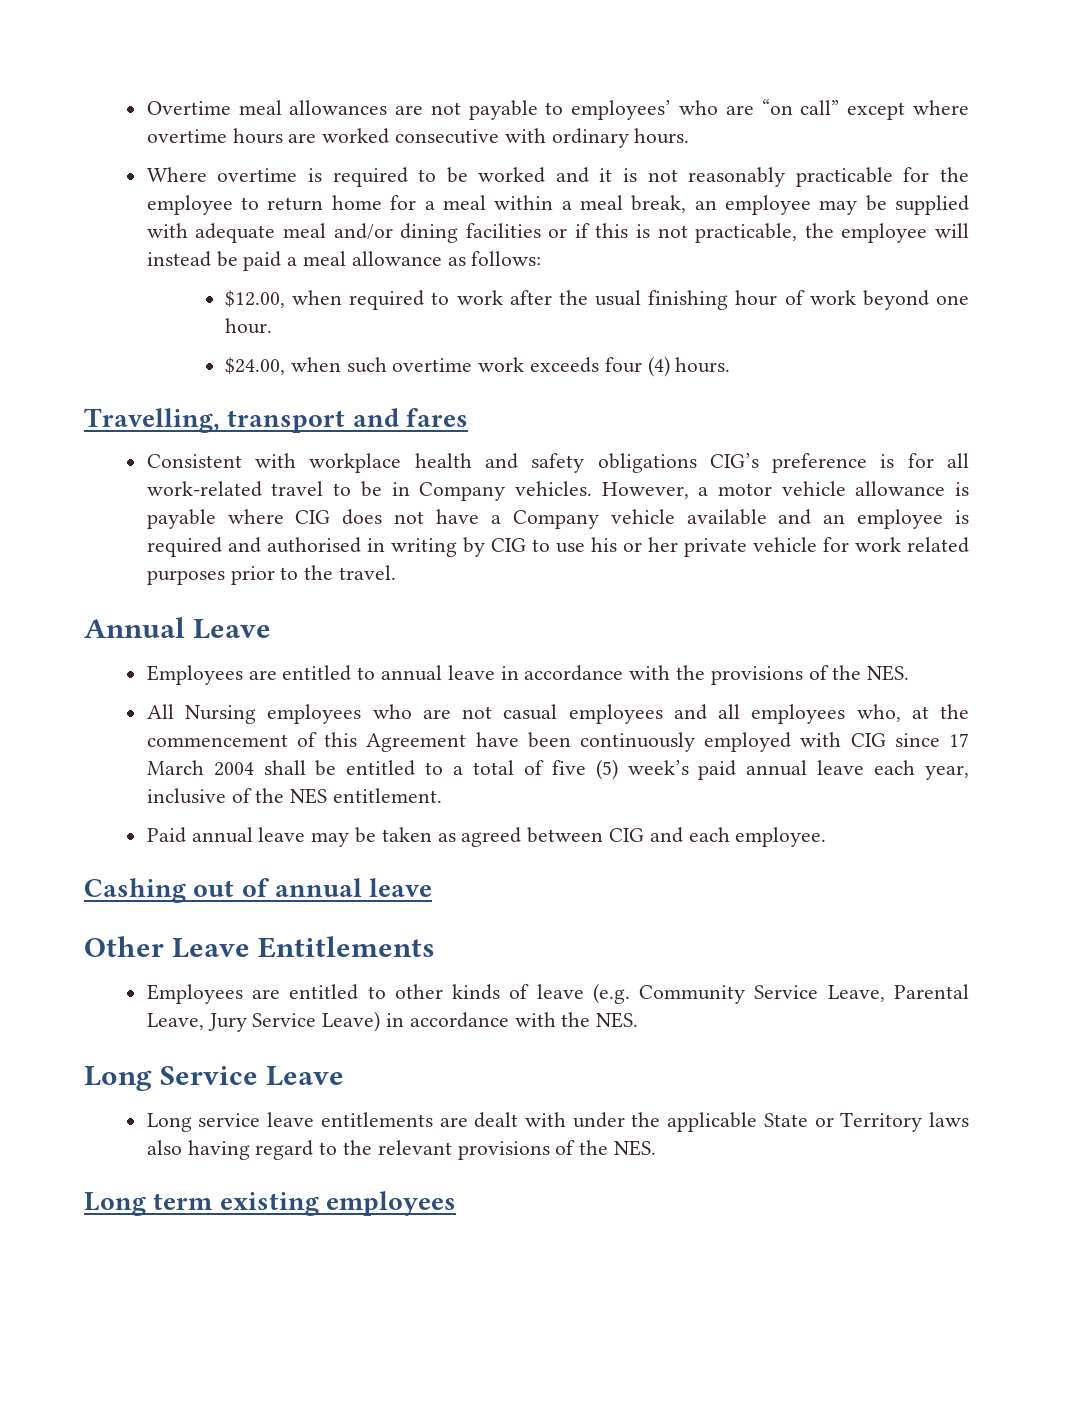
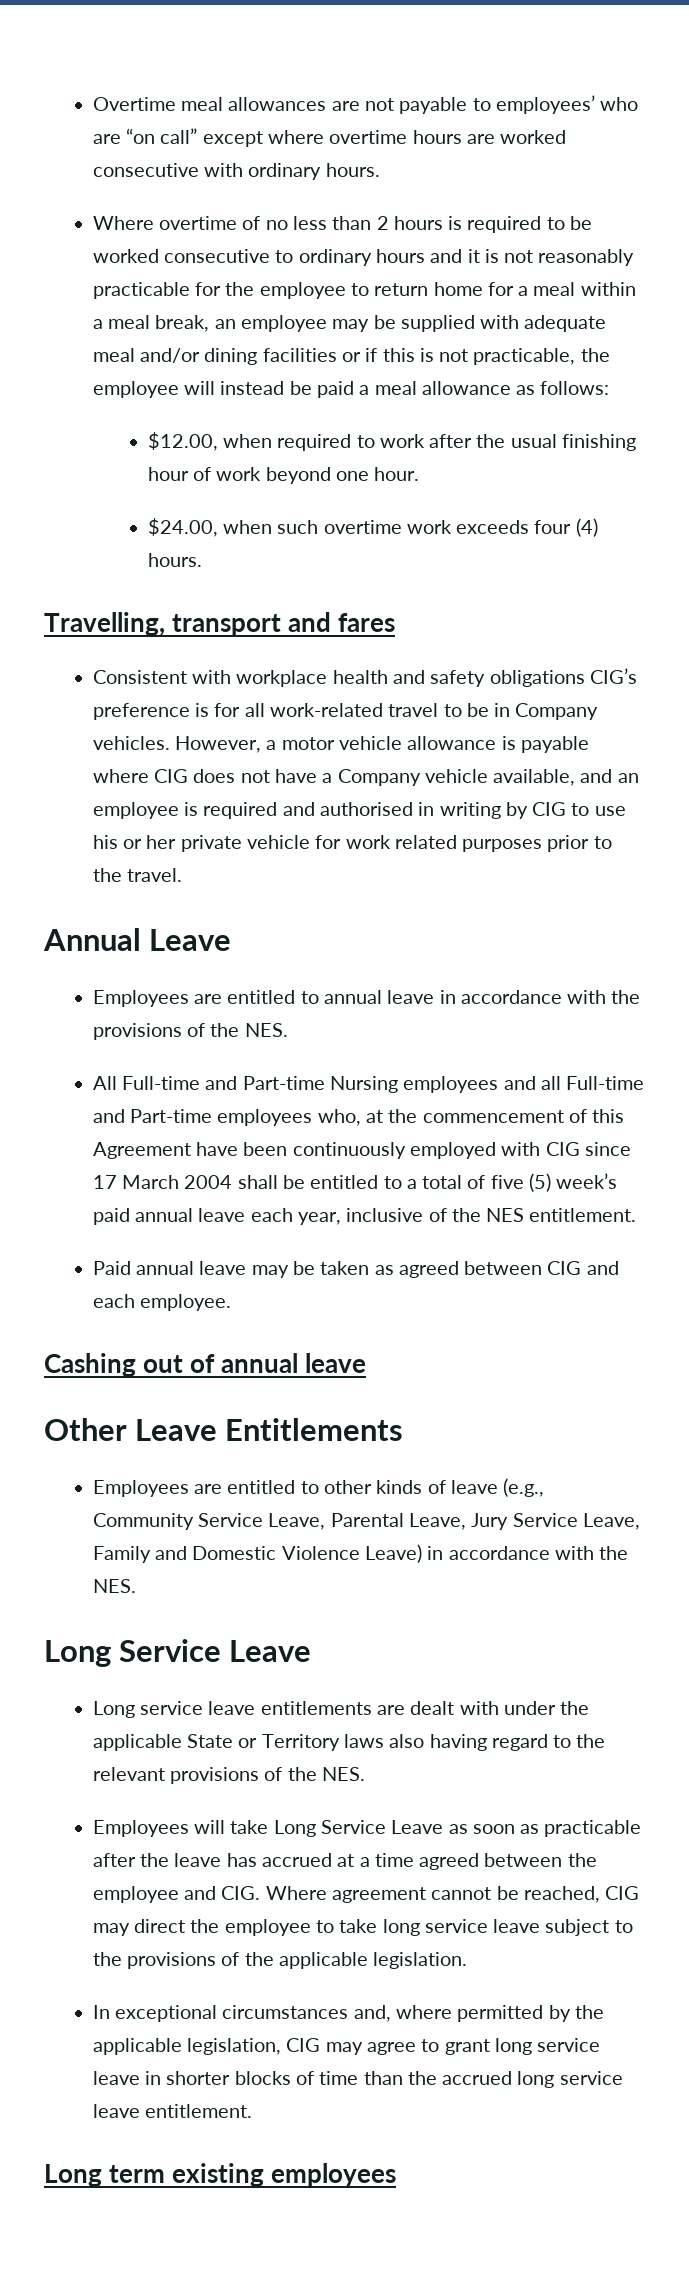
- Where overtime is required to be worked and it is not reasonably practicable for the employee to return home for a meal within a meal break, an employee may be supplied with adequate meal and/or dining facilities or if this is not practicable, the employee will instead be paid a meal allowance as follows:
+ Where overtime of no less than 2 hours is required to be worked consecutive to ordinary hours and it is not reasonably practicable for the employee to return home for a meal within a meal break, an employee may be supplied with adequate meal and/or dining facilities or if this is not practicable, the employee will instead be paid a meal allowance as follows:
- However, a motor vehicle allowance is payable where CIG does not have a Company vehicle available and an employee is required and authorised in writing by CIG to use his or her private vehicle for work related purposes prior to the travel.
+ However, a motor vehicle allowance is payable where CIG does not have a Company vehicle available, and an employee is required and authorised in writing by CIG to use his or her private vehicle for work related purposes prior to the travel.
- All Nursing employees who are not casual employees and all employees who, at the commencement of this Agreement have been continuously employed with CIG since 17 March 2004 shall be entitled to a total of five (5) week’s paid annual leave each year, inclusive of the NES entitlement.
+ All Full-time and Part-time Nursing employees and all Full-time and Part-time employees who, at the commencement of this Agreement have been continuously employed with CIG since 17 March 2004 shall be entitled to a total of five (5) week’s paid annual leave each year, inclusive of the NES entitlement.
- Employees are entitled to other kinds of leave (e.g. Community Service Leave, Parental Leave, Jury Service Leave) in accordance with the NES.
+ Employees are entitled to other kinds of leave (e.g., Community Service Leave, Parental Leave, Jury Service Leave, Family and Domestic Violence Leave) in accordance with the NES.
+ Employees will take Long Service Leave as soon as practicable after the leave has accrued at a time agreed between the employee and CIG. Where agreement cannot be reached, CIG may direct the employee to take long service leave subject to the provisions of the applicable legislation.
+ In exceptional circumstances and, where permitted by the applicable legislation, CIG may agree to grant long service leave in shorter blocks of time than the accrued long service leave entitlement.

